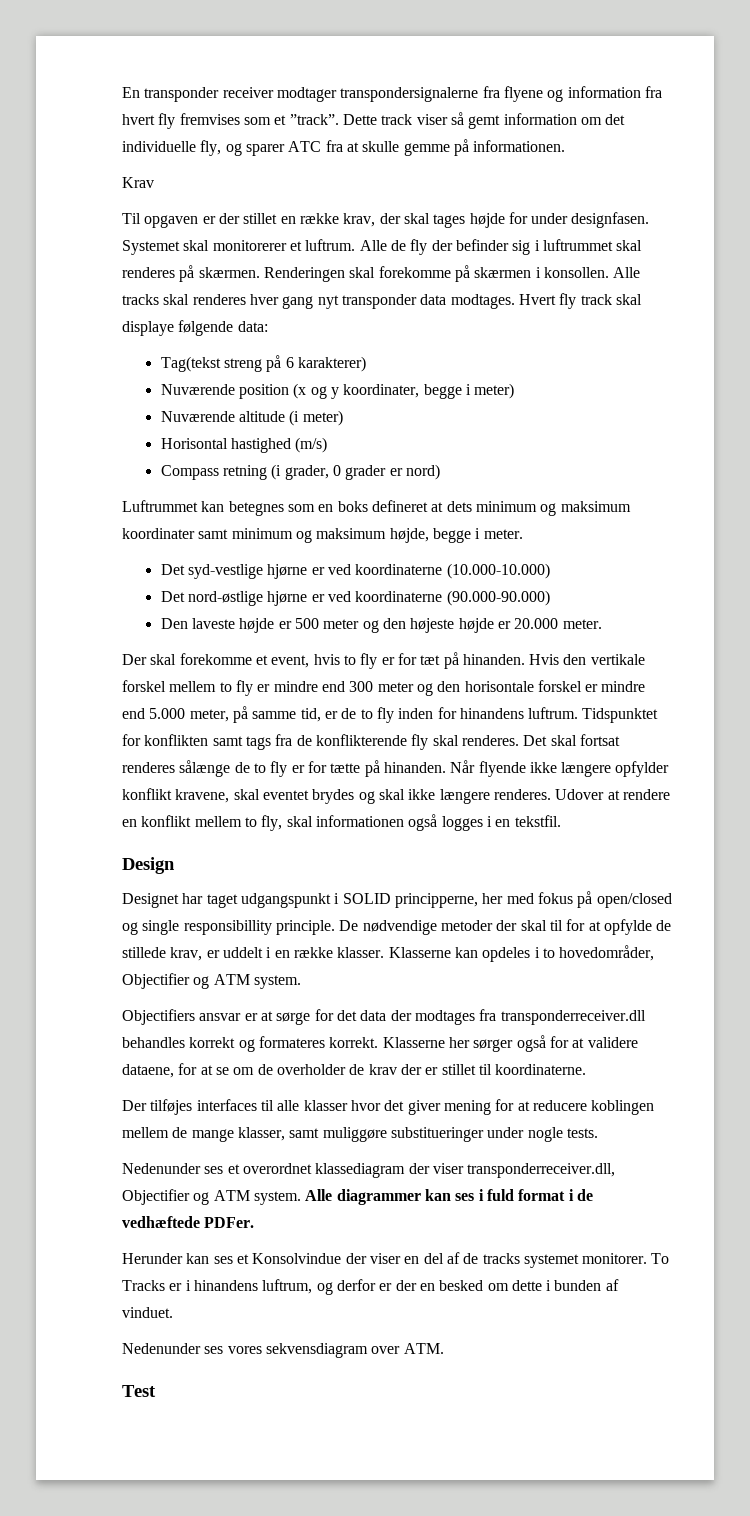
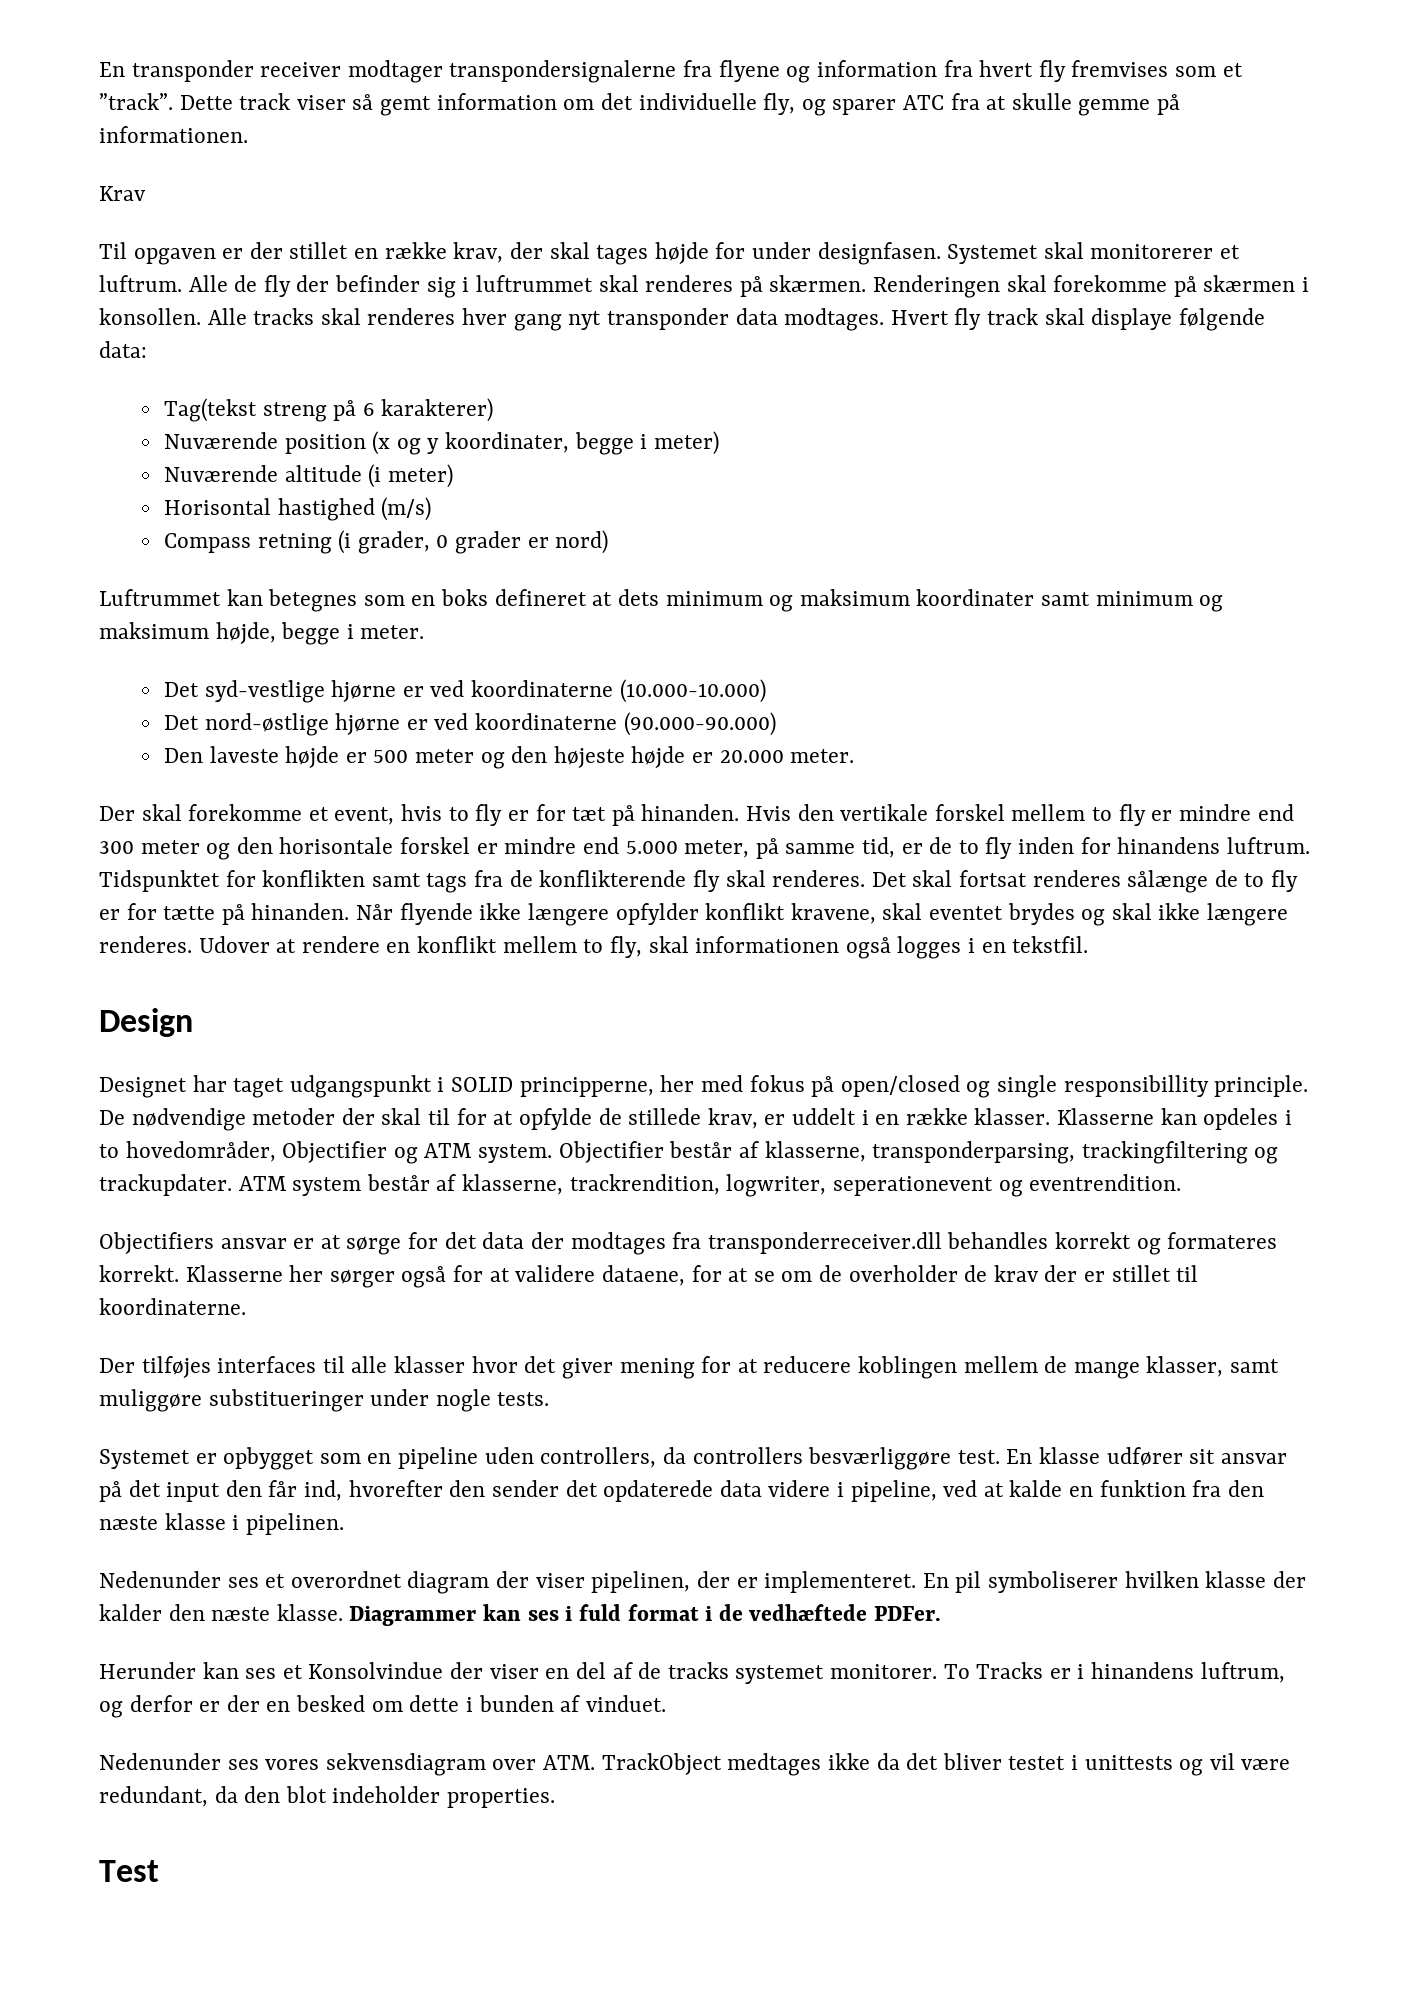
+ Objectifier består af klasserne, transponderparsing, trackingfiltering og trackupdater. ATM system består af klasserne, trackrendition, logwriter, seperationevent og eventrendition.
+ Systemet er opbygget som en pipeline uden controllers, da controllers besværliggøre test. En klasse udfører sit ansvar på det input den får ind, hvorefter den sender det opdaterede data videre i pipeline, ved at kalde en funktion fra den næste klasse i pipelinen.
- Nedenunder ses et overordnet klassediagram der viser transponderreceiver.dll, Objectifier og ATM system. Alle diagrammer kan ses i fuld format i de vedhæftede PDFer.
+ Nedenunder ses et overordnet diagram der viser pipelinen, der er implementeret. En pil symboliserer hvilken klasse der kalder den næste klasse. Diagrammer kan ses i fuld format i de vedhæftede PDFer.
- Nedenunder ses vores sekvensdiagram over ATM.
+ Nedenunder ses vores sekvensdiagram over ATM. TrackObject medtages ikke da det bliver testet i unittests og vil være redundant, da den blot indeholder properties.

